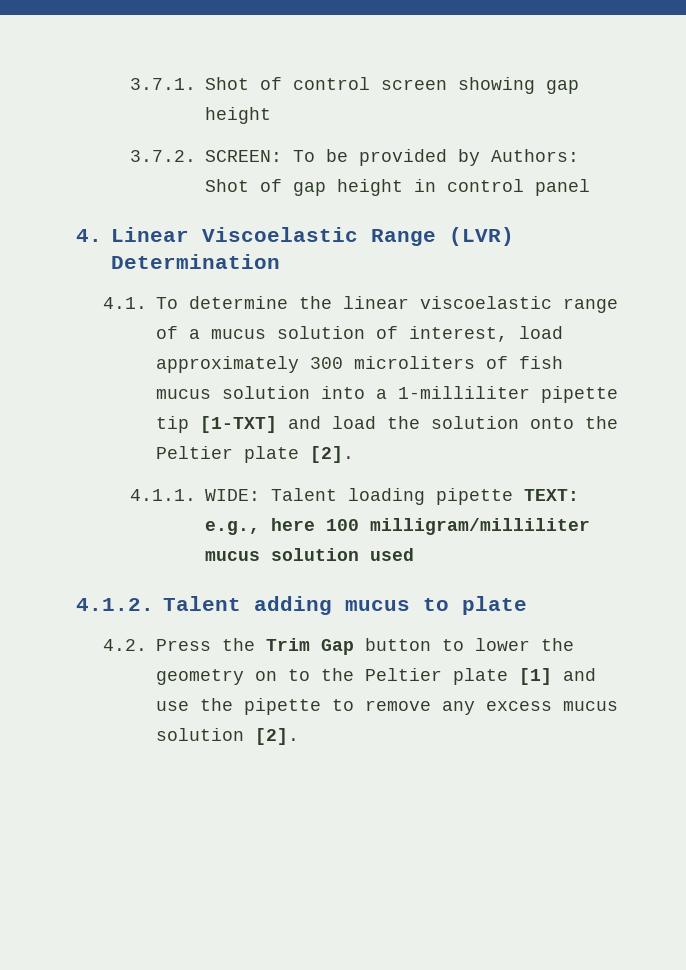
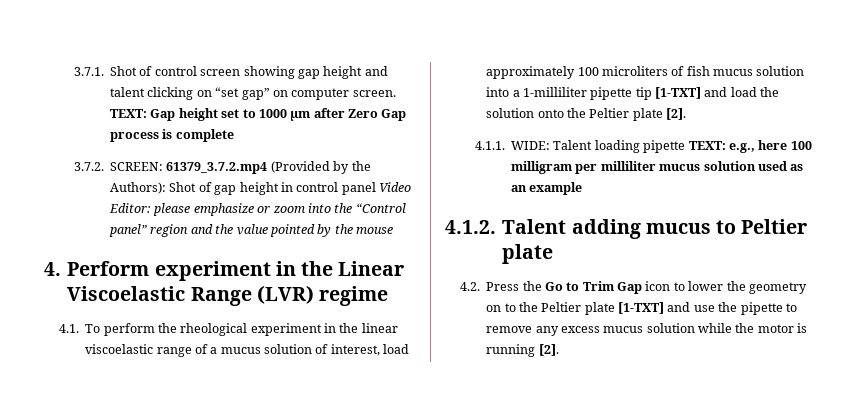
- 3.7.1. Shot of control screen showing gap height
- 3.7.2. SCREEN: To be provided by Authors: Shot of gap height in control panel
- 4. Linear Viscoelastic Range (LVR) Determination
+ 3.7.1. Shot of control screen showing gap height and talent clicking on “set gap” on computer screen. TEXT: Gap height set to 1000 μm after Zero Gap process is complete
+ 3.7.2. SCREEN: 61379_3.7.2.mp4 (Provided by the Authors): Shot of gap height in control panel Video Editor: please emphasize or zoom into the “Control panel” region and the value pointed by the mouse
+ 4. Perform experiment in the Linear Viscoelastic Range (LVR) regime
- 4.1. To determine the linear viscoelastic range of a mucus solution of interest, load approximately 300 microliters of fish mucus solution into a 1-milliliter pipette tip [1-TXT] and load the solution onto the Peltier plate [2].
+ 4.1. To perform the rheological experiment in the linear viscoelastic range of a mucus solution of interest, load approximately 100 microliters of fish mucus solution into a 1-milliliter pipette tip [1-TXT] and load the solution onto the Peltier plate [2].
- 4.1.1. WIDE: Talent loading pipette TEXT: e.g., here 100 milligram/milliliter mucus solution used
+ 4.1.1. WIDE: Talent loading pipette TEXT: e.g., here 100 milligram per milliliter mucus solution used as an example
- 4.1.2. Talent adding mucus to plate
+ 4.1.2. Talent adding mucus to Peltier plate
- 4.2. Press the Trim Gap button to lower the geometry on to the Peltier plate [1] and use the pipette to remove any excess mucus solution [2].
+ 4.2. Press the Go to Trim Gap icon to lower the geometry on to the Peltier plate [1-TXT] and use the pipette to remove any excess mucus solution while the motor is running [2].

